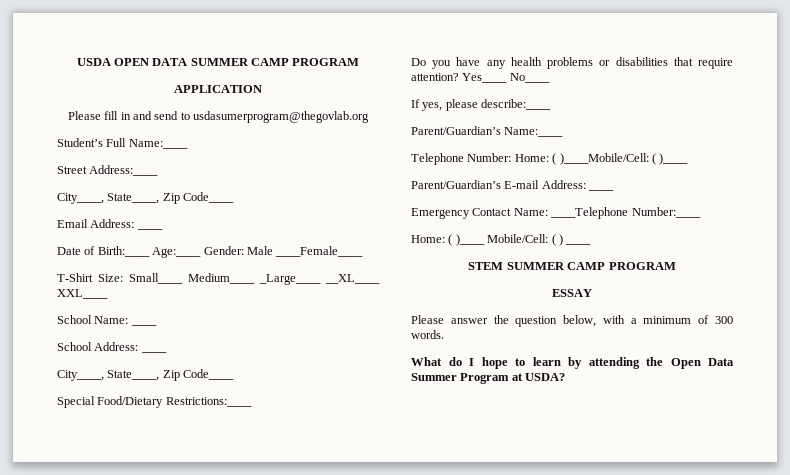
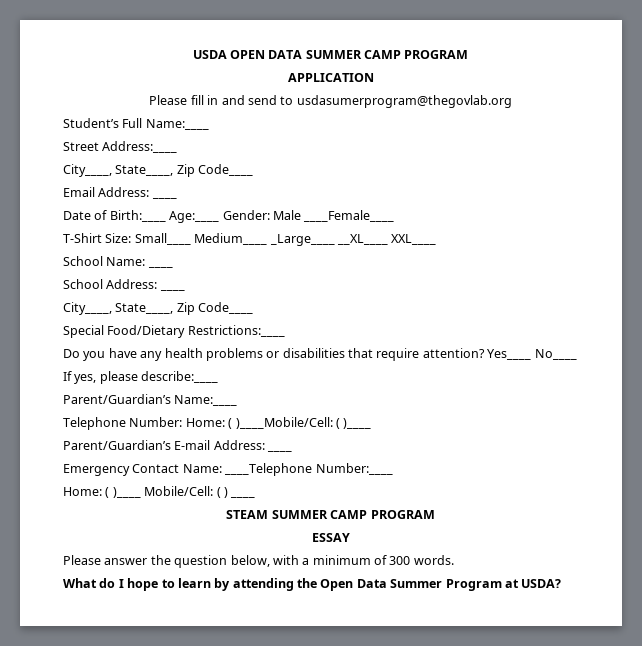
- STEM SUMMER CAMP PROGRAM
+ STEAM SUMMER CAMP PROGRAM

